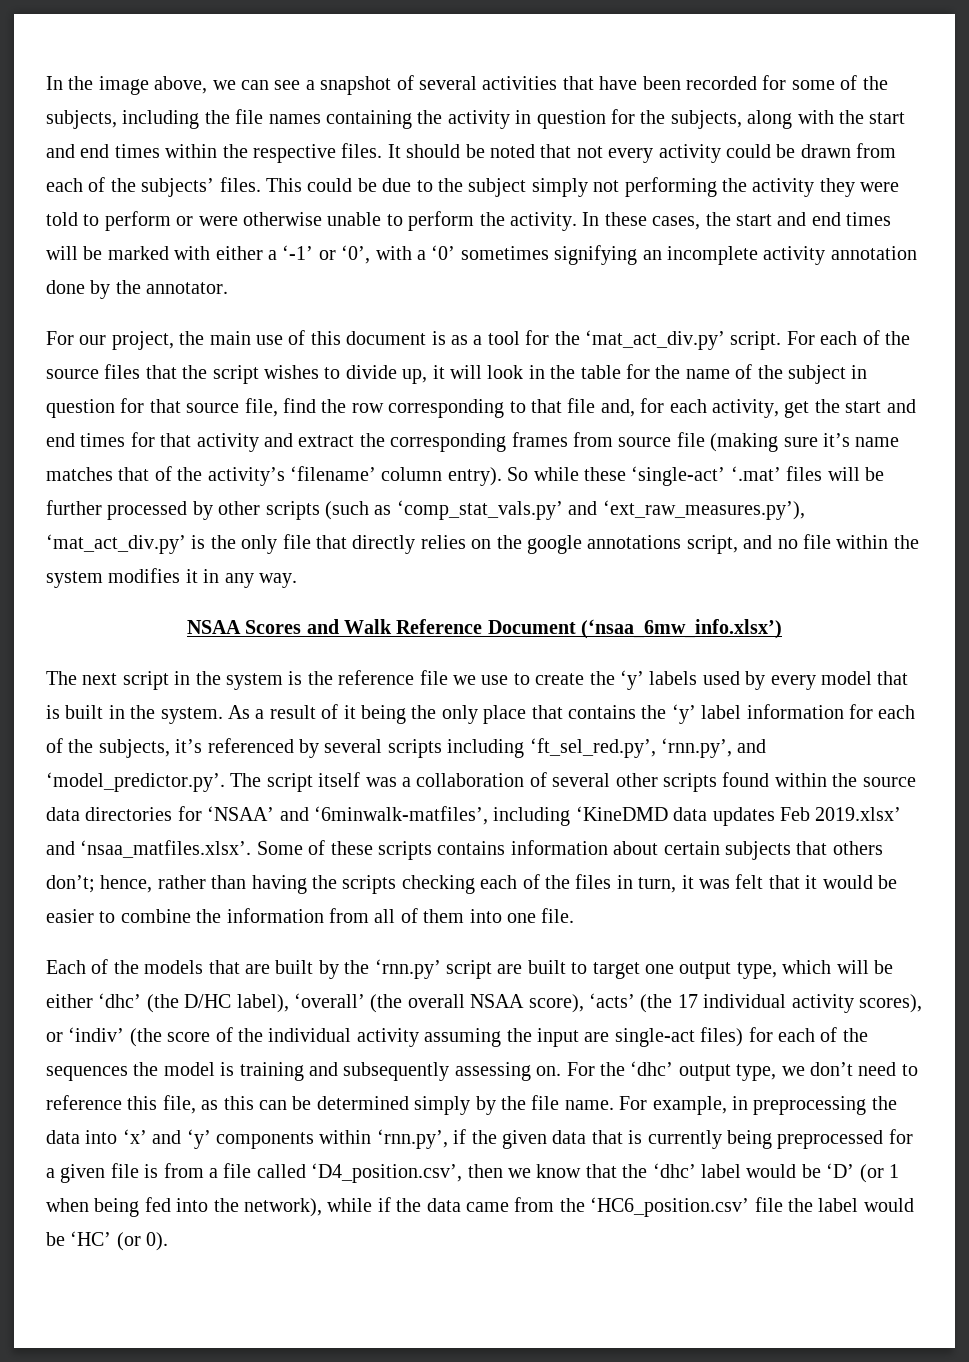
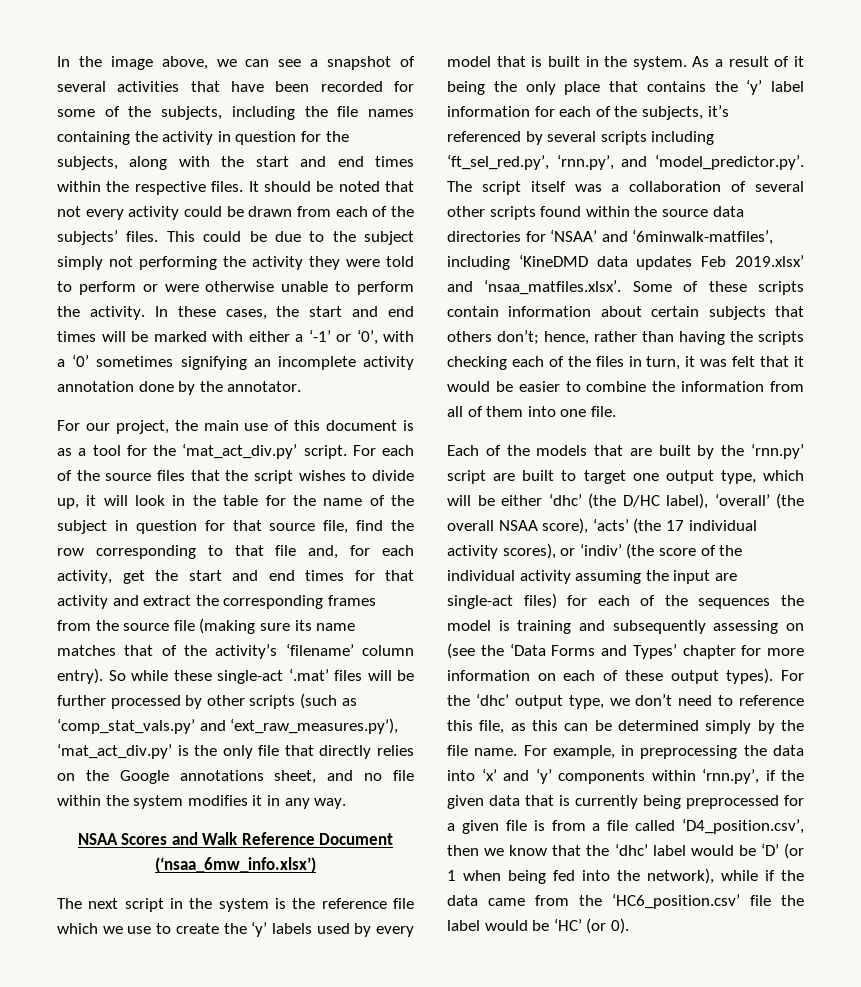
- For each of the source files that the script wishes to divide up, it will look in the table for the name of the subject in question for that source file, find the row corresponding to that file and, for each activity, get the start and end times for that activity and extract the corresponding frames from source file (making sure it’s name matches that of the activity’s ‘filename’ column entry).
+ For each of the source files that the script wishes to divide up, it will look in the table for the name of the subject in question for that source file, find the row corresponding to that file and, for each activity, get the start and end times for that activity and extract the corresponding frames from the source file (making sure its name matches that of the activity’s ‘filename’ column entry).
- So while these ‘single-act’ ‘.mat’ files will be further processed by other scripts (such as ‘comp_stat_vals.py’ and ‘ext_raw_measures.py’), ‘mat_act_div.py’ is the only file that directly relies on the google annotations script, and no file within the system modifies it in any way.
+ So while these single-act ‘.mat’ files will be further processed by other scripts (such as ‘comp_stat_vals.py’ and ‘ext_raw_measures.py’), ‘mat_act_div.py’ is the only file that directly relies on the Google annotations sheet, and no file within the system modifies it in any way.
- The next script in the system is the reference file we use to create the ‘y’ labels used by every model that is built in the system.
+ The next script in the system is the reference file which we use to create the ‘y’ labels used by every model that is built in the system.
- As a result of it being the only place that contains the ‘y’ label information for each of the subjects, it’s referenced by several scripts including ‘ft_sel_red.py’, ‘rnn.py’, and ‘model_predictor.py’. The script itself was a collaboration of several other scripts found within the source data directories for ‘NSAA’ and ‘6minwalk-matfiles’, including ‘KineDMD data updates Feb 2019.xlsx’ and ‘nsaa_matfiles.xlsx’. Some of these scripts contains information about certain subjects that others don’t;
+ As a result of it being the only place that contains the ‘y’ label information for each of the subjects, it’s referenced by several scripts including ‘ft_sel_red.py’, ‘rnn.py’, and ‘model_predictor.py’. The script itself was a collaboration of several other scripts found within the source data directories for ‘NSAA’ and ‘6minwalk-matfiles’, including ‘KineDMD data updates Feb 2019.xlsx’ and ‘nsaa_matfiles.xlsx’. Some of these scripts contain information about certain subjects that others don’t;
- Each of the models that are built by the ‘rnn.py’ script are built to target one output type, which will be either ‘dhc’ (the D/HC label), ‘overall’ (the overall NSAA score), ‘acts’ (the 17 individual activity scores), or ‘indiv’ (the score of the individual activity assuming the input are single-act files) for each of the sequences the model is training and subsequently assessing on.
+ Each of the models that are built by the ‘rnn.py’ script are built to target one output type, which will be either ‘dhc’ (the D/HC label), ‘overall’ (the overall NSAA score), ‘acts’ (the 17 individual activity scores), or ‘indiv’ (the score of the individual activity assuming the input are single-act files) for each of the sequences the model is training and subsequently assessing on (see the ‘Data Forms and Types’ chapter for more information on each of these output types).

